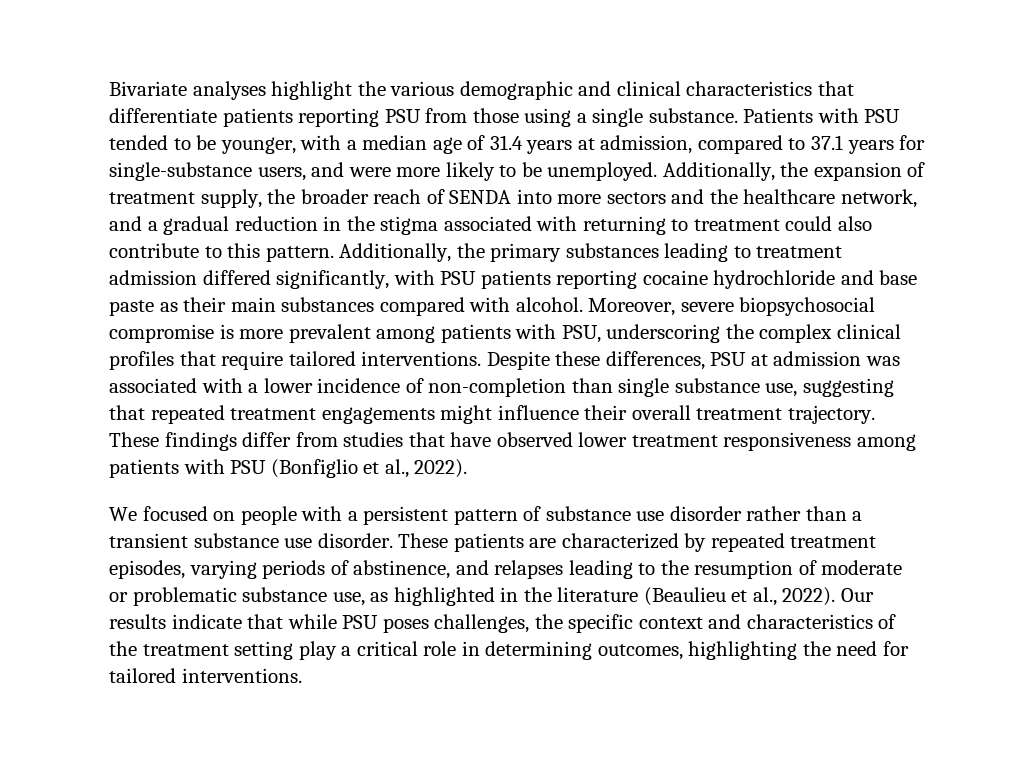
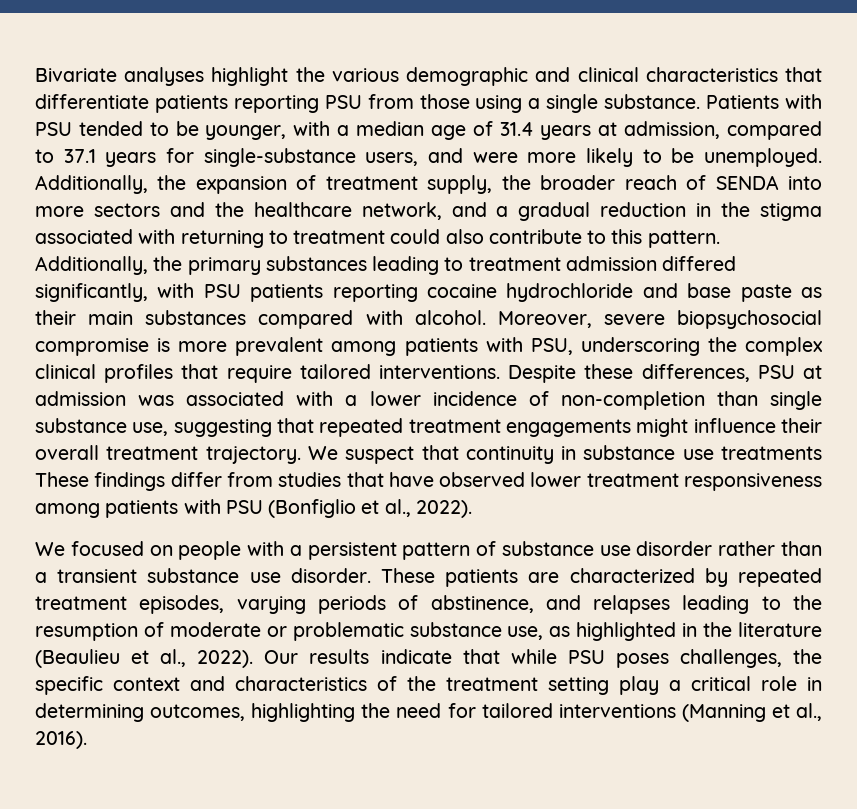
- These findings differ from studies that have observed lower treatment responsiveness among patients with PSU (Bonfiglio et al., 2022).
+ We suspect that continuity in substance use treatments These findings differ from studies that have observed lower treatment responsiveness among patients with PSU (Bonfiglio et al., 2022).
- Our results indicate that while PSU poses challenges, the specific context and characteristics of the treatment setting play a critical role in determining outcomes, highlighting the need for tailored interventions.
+ Our results indicate that while PSU poses challenges, the specific context and characteristics of the treatment setting play a critical role in determining outcomes, highlighting the need for tailored interventions (Manning et al., 2016).

